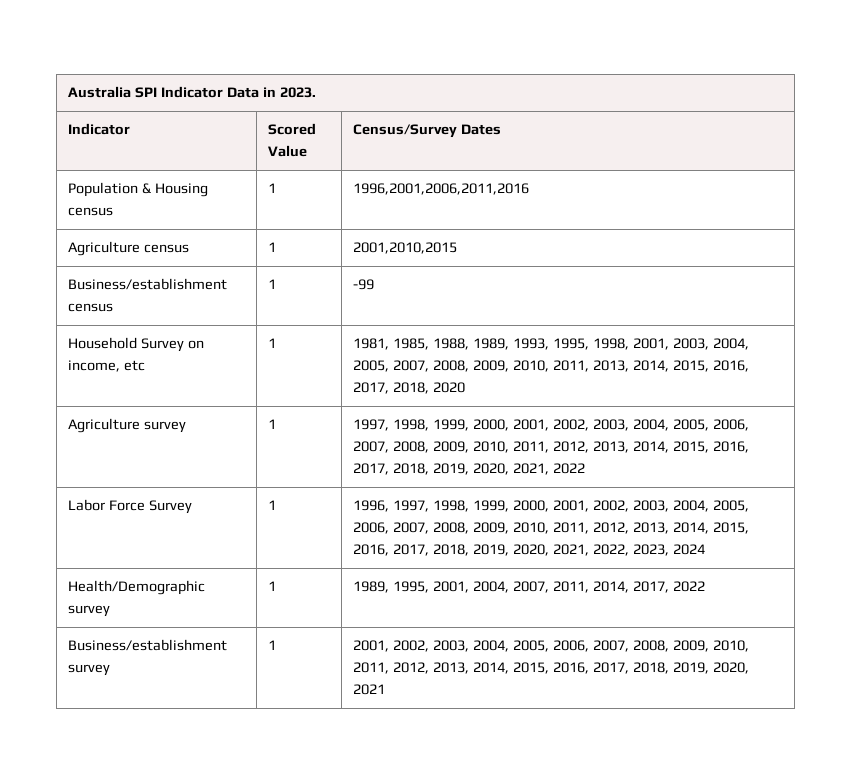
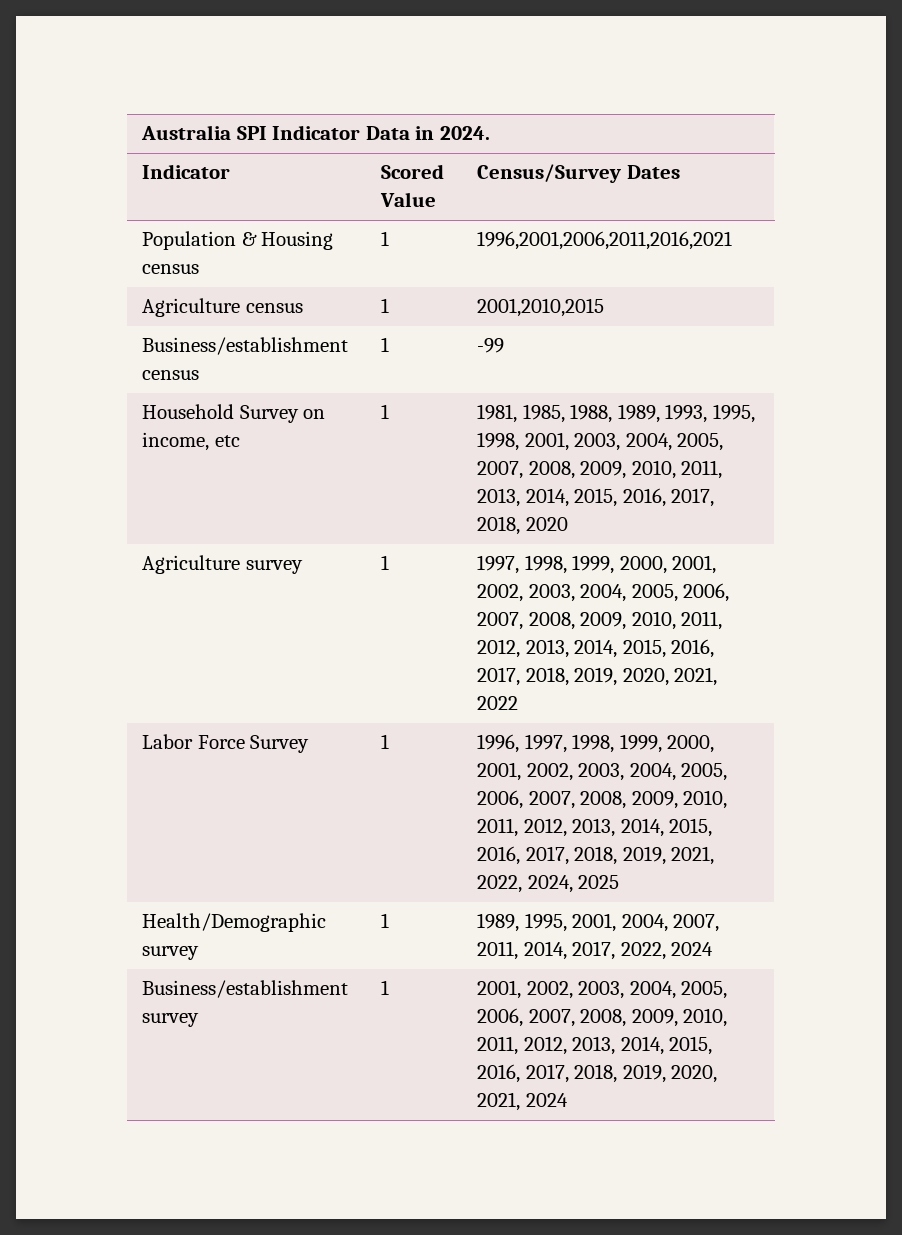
- Australia SPI Indicator Data in 2023.
+ Australia SPI Indicator Data in 2024.
- Population & Housing census | 1 | 1996,2001,2006,2011,2016
+ Population & Housing census | 1 | 1996,2001,2006,2011,2016,2021
- Labor Force Survey | 1 | 1996, 1997, 1998, 1999, 2000, 2001, 2002, 2003, 2004, 2005, 2006, 2007, 2008, 2009, 2010, 2011, 2012, 2013, 2014, 2015, 2016, 2017, 2018, 2019, 2020, 2021, 2022, 2023, 2024
+ Labor Force Survey | 1 | 1996, 1997, 1998, 1999, 2000, 2001, 2002, 2003, 2004, 2005, 2006, 2007, 2008, 2009, 2010, 2011, 2012, 2013, 2014, 2015, 2016, 2017, 2018, 2019, 2021, 2022, 2024, 2025
- Health/Demographic survey | 1 | 1989, 1995, 2001, 2004, 2007, 2011, 2014, 2017, 2022
+ Health/Demographic survey | 1 | 1989, 1995, 2001, 2004, 2007, 2011, 2014, 2017, 2022, 2024
- Business/establishment survey | 1 | 2001, 2002, 2003, 2004, 2005, 2006, 2007, 2008, 2009, 2010, 2011, 2012, 2013, 2014, 2015, 2016, 2017, 2018, 2019, 2020, 2021
+ Business/establishment survey | 1 | 2001, 2002, 2003, 2004, 2005, 2006, 2007, 2008, 2009, 2010, 2011, 2012, 2013, 2014, 2015, 2016, 2017, 2018, 2019, 2020, 2021, 2024

